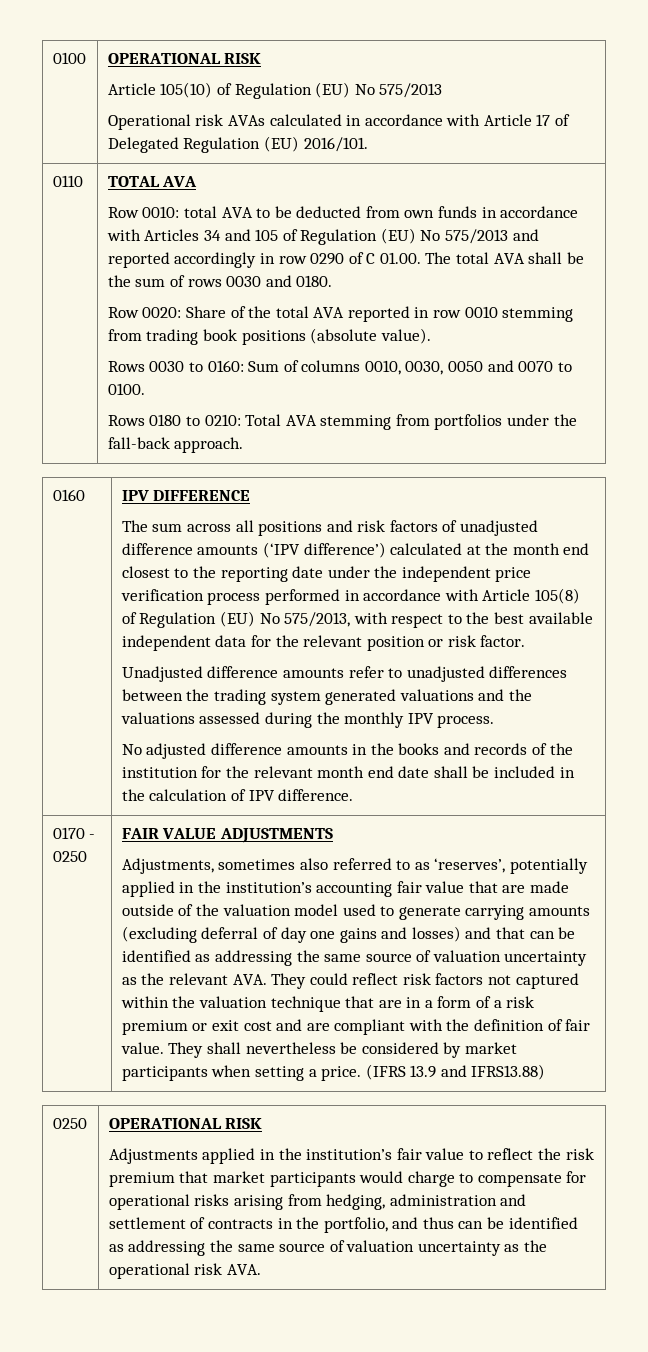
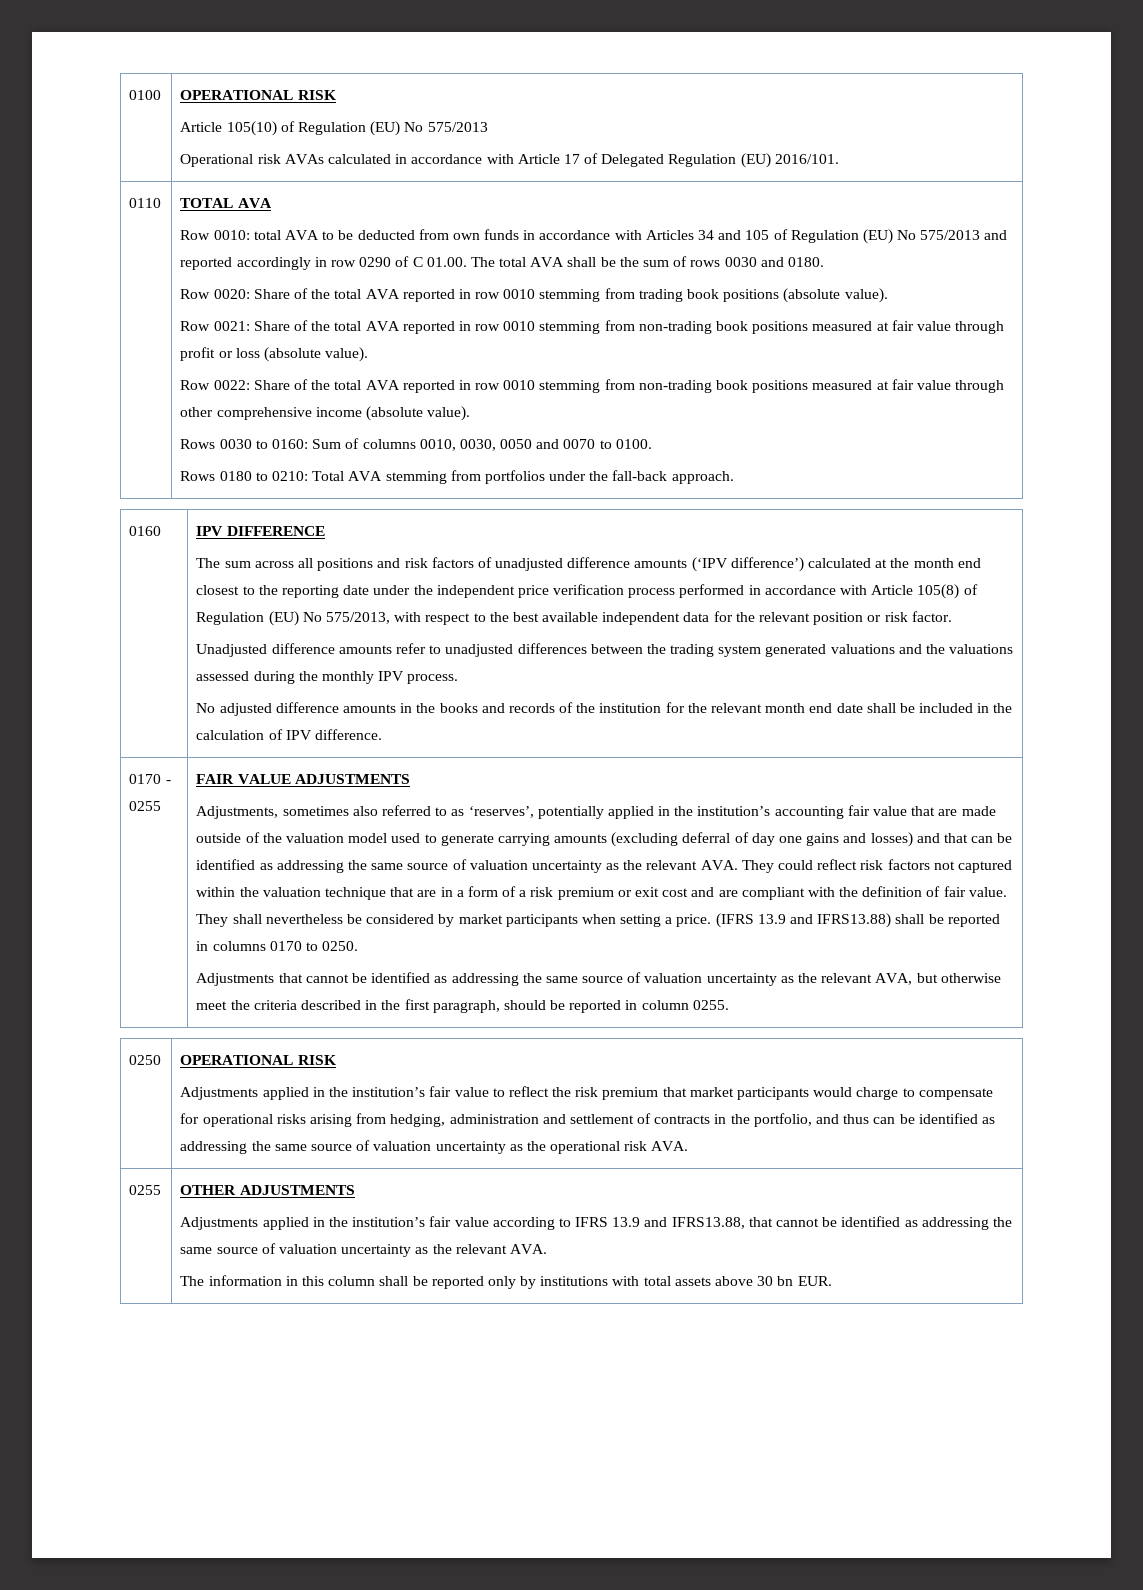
+ Row 0021: Share of the total AVA reported in row 0010 stemming from non-trading book positions measured at fair value through profit or loss (absolute value).
+ Row 0022: Share of the total AVA reported in row 0010 stemming from non-trading book positions measured at fair value through other comprehensive income (absolute value).
- 0170 - 0250
+ 0170 - 0255
- (IFRS 13.9 and IFRS13.88)
+ (IFRS 13.9 and IFRS13.88) shall be reported in columns 0170 to 0250.
+ Adjustments that cannot be identified as addressing the same source of valuation uncertainty as the relevant AVA, but otherwise meet the criteria described in the first paragraph, should be reported in column 0255.
+ 0255 | OTHER ADJUSTMENTS
+ Adjustments applied in the institution’s fair value according to IFRS 13.9 and IFRS13.88, that cannot be identified as addressing the same source of valuation uncertainty as the relevant AVA.
+ The information in this column shall be reported only by institutions with total assets above 30 bn EUR.

